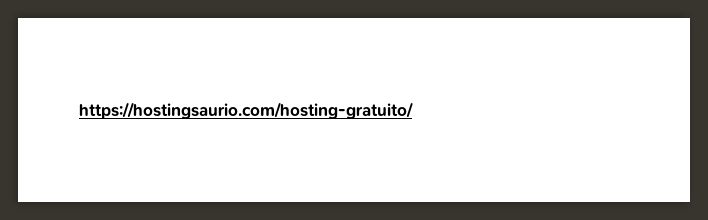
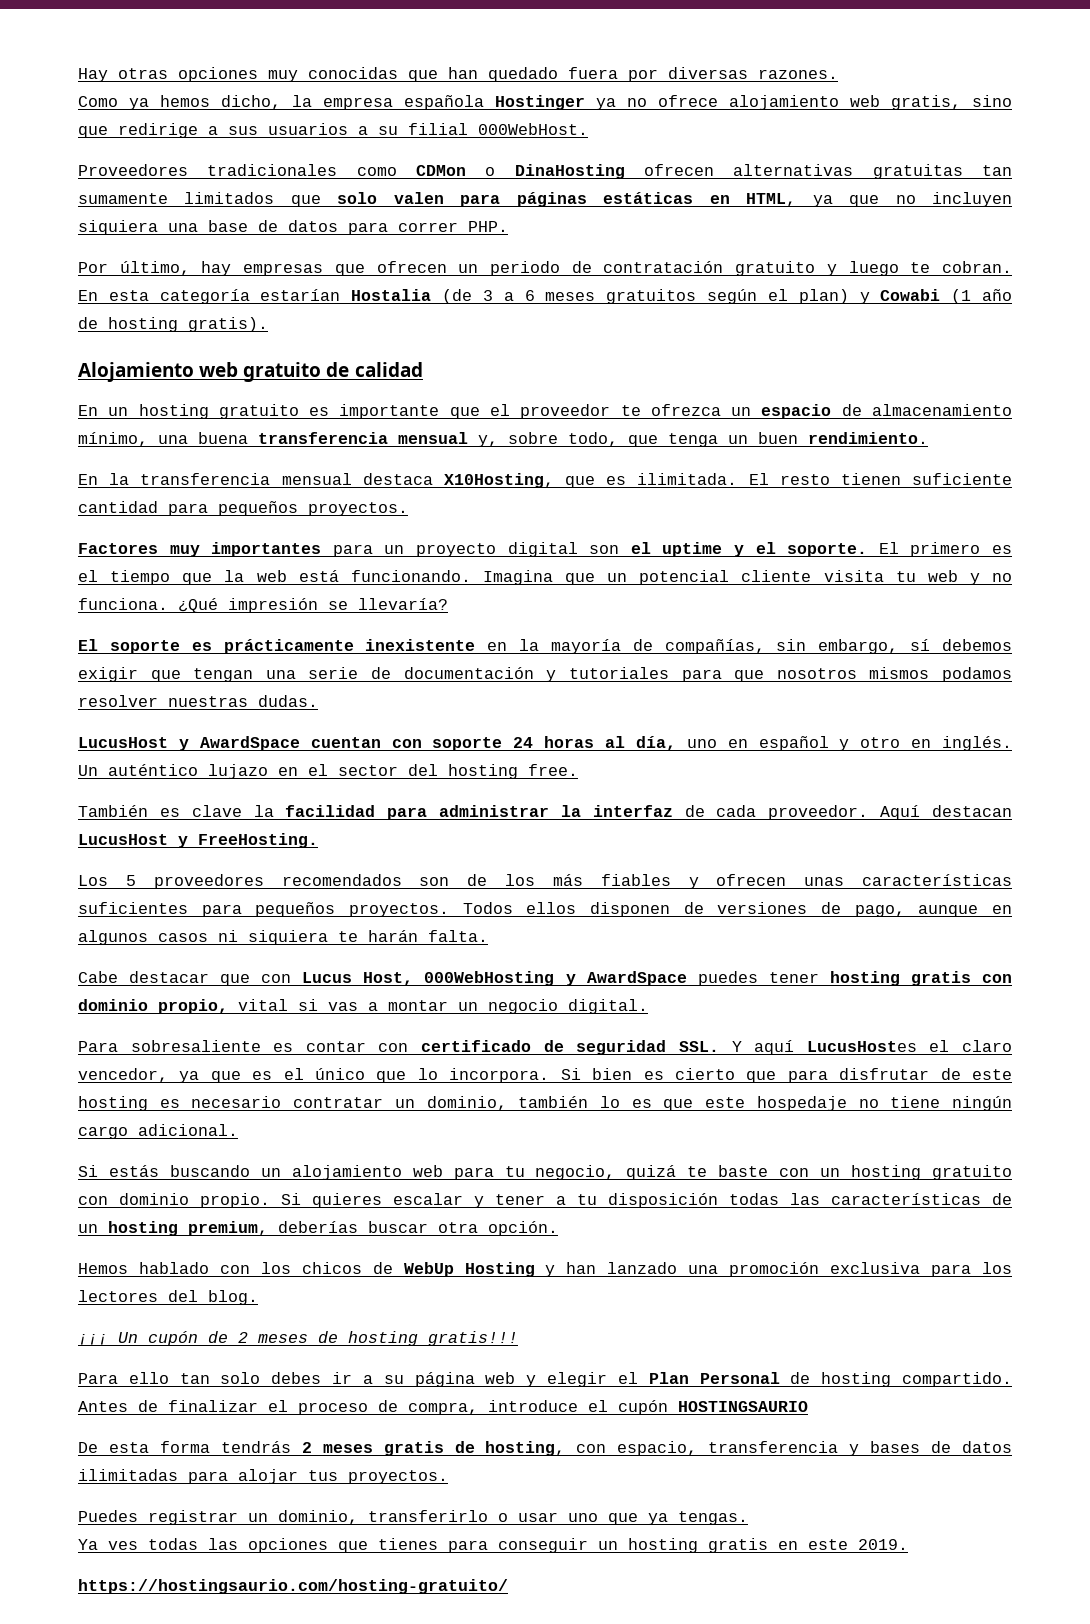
+ Hay otras opciones muy conocidas que han quedado fuera por diversas razones.
+ Como ya hemos dicho, la empresa española Hostinger ya no ofrece alojamiento web gratis, sino que redirige a sus usuarios a su filial 000WebHost.
+ Proveedores tradicionales como CDMon o DinaHosting ofrecen alternativas gratuitas tan sumamente limitados que solo valen para páginas estáticas en HTML, ya que no incluyen siquiera una base de datos para correr PHP.
+ Por último, hay empresas que ofrecen un periodo de contratación gratuito y luego te cobran. En esta categoría estarían Hostalia (de 3 a 6 meses gratuitos según el plan) y Cowabi (1 año de hosting gratis).
+ Alojamiento web gratuito de calidad
+ En un hosting gratuito es importante que el proveedor te ofrezca un espacio de almacenamiento mínimo, una buena transferencia mensual y, sobre todo, que tenga un buen rendimiento.
+ En la transferencia mensual destaca X10Hosting, que es ilimitada. El resto tienen suficiente cantidad para pequeños proyectos.
+ Factores muy importantes para un proyecto digital son el uptime y el soporte. El primero es el tiempo que la web está funcionando. Imagina que un potencial cliente visita tu web y no funciona. ¿Qué impresión se llevaría?
+ El soporte es prácticamente inexistente en la mayoría de compañías, sin embargo, sí debemos exigir que tengan una serie de documentación y tutoriales para que nosotros mismos podamos resolver nuestras dudas.
+ LucusHost y AwardSpace cuentan con soporte 24 horas al día, uno en español y otro en inglés. Un auténtico lujazo en el sector del hosting free.
+ También es clave la facilidad para administrar la interfaz de cada proveedor. Aquí destacan LucusHost y FreeHosting.
+ Los 5 proveedores recomendados son de los más fiables y ofrecen unas características suficientes para pequeños proyectos. Todos ellos disponen de versiones de pago, aunque en algunos casos ni siquiera te harán falta.
+ Cabe destacar que con Lucus Host, 000WebHosting y AwardSpace puedes tener hosting gratis con dominio propio, vital si vas a montar un negocio digital.
+ Para sobresaliente es contar con certificado de seguridad SSL. Y aquí LucusHostes el claro vencedor, ya que es el único que lo incorpora. Si bien es cierto que para disfrutar de este hosting es necesario contratar un dominio, también lo es que este hospedaje no tiene ningún cargo adicional.
+ Si estás buscando un alojamiento web para tu negocio, quizá te baste con un hosting gratuito con dominio propio. Si quieres escalar y tener a tu disposición todas las características de un hosting premium, deberías buscar otra opción.
+ Hemos hablado con los chicos de WebUp Hosting y han lanzado una promoción exclusiva para los lectores del blog.
+ ¡¡¡ Un cupón de 2 meses de hosting gratis!!!
+ Para ello tan solo debes ir a su página web y elegir el Plan Personal de hosting compartido. Antes de finalizar el proceso de compra, introduce el cupón HOSTINGSAURIO
+ De esta forma tendrás 2 meses gratis de hosting, con espacio, transferencia y bases de datos ilimitadas para alojar tus proyectos.
+ Puedes registrar un dominio, transferirlo o usar uno que ya tengas.
+ Ya ves todas las opciones que tienes para conseguir un hosting gratis en este 2019.

